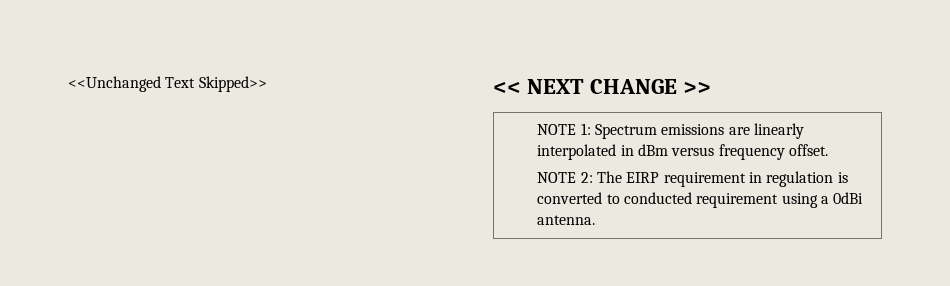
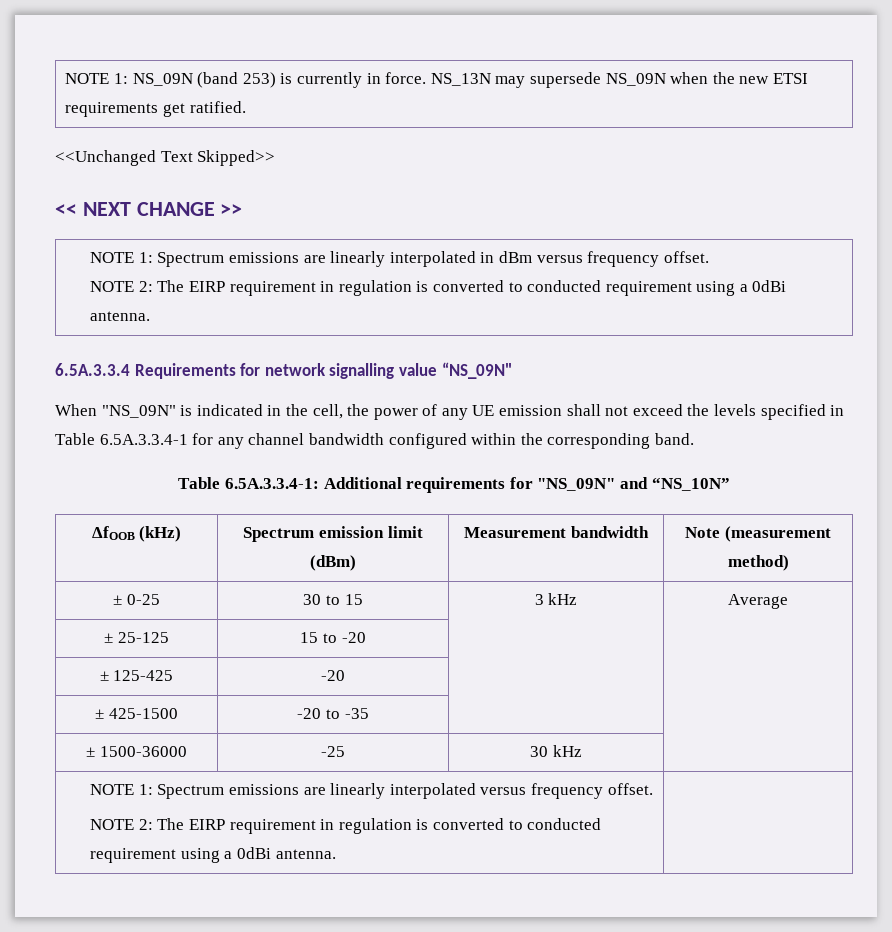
+ NOTE 1: NS_09N (band 253) is currently in force. NS_13N may supersede NS_09N when the new ETSI requirements get ratified.
+ 6.5A.3.3.4 Requirements for network signalling value “NS_09N"
+ When "NS_09N" is indicated in the cell, the power of any UE emission shall not exceed the levels specified in Table 6.5A.3.3.4-1 for any channel bandwidth configured within the corresponding band.
+ Table 6.5A.3.3.4-1: Additional requirements for "NS_09N" and “NS_10N”
+ ΔfOOB (kHz) | Spectrum emission limit (dBm) | Measurement bandwidth | Note (measurement method)
+ ± 0-25 | 30 to 15 | 3 kHz | Average
+ ± 25-125 | 15 to -20 | |
+ ± 125-425 | -20 | |
+ ± 425-1500 | -20 to -35 | |
+ ± 1500-36000 | -25 | 30 kHz |
+ NOTE 1: Spectrum emissions are linearly interpolated versus frequency offset.
+ NOTE 2: The EIRP requirement in regulation is converted to conducted requirement using a 0dBi antenna. |

